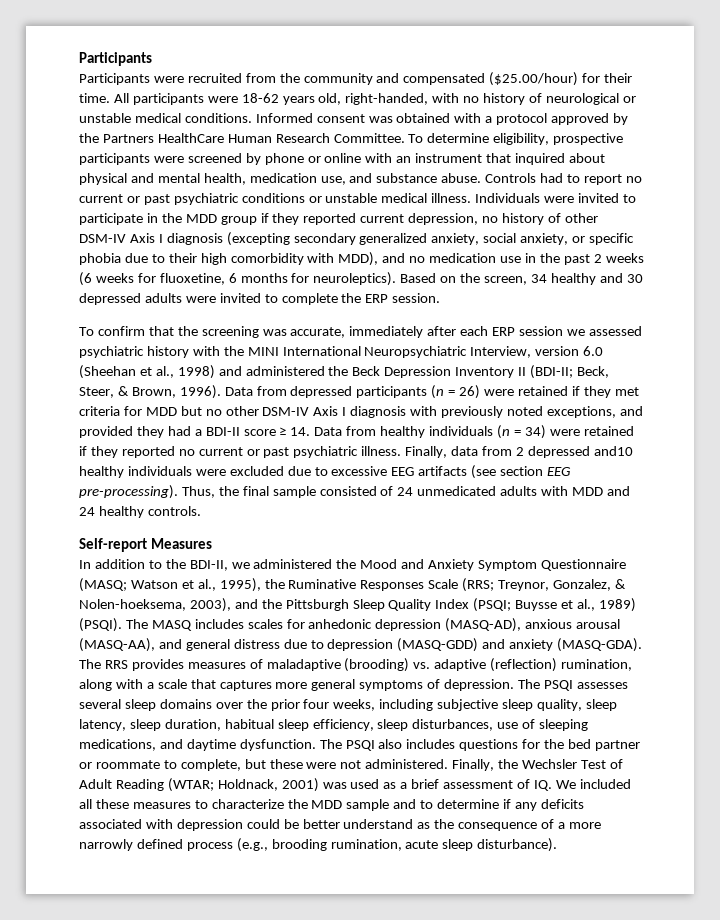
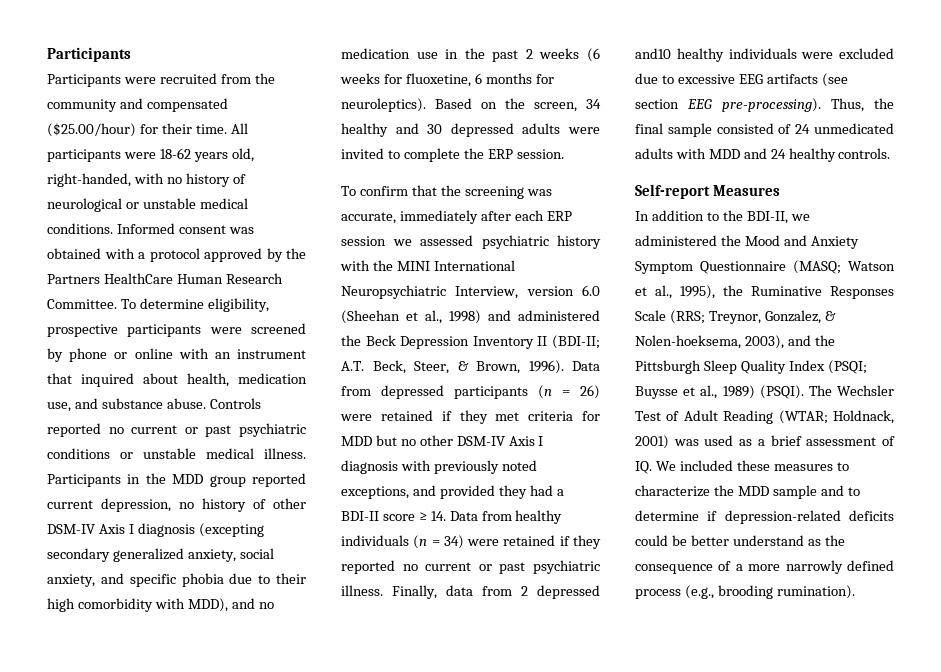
- To determine eligibility, prospective participants were screened by phone or online with an instrument that inquired about physical and mental health, medication use, and substance abuse.
+ To determine eligibility, prospective participants were screened by phone or online with an instrument that inquired about health, medication use, and substance abuse.
- Controls had to report no current or past psychiatric conditions or unstable medical illness.
+ Controls reported no current or past psychiatric conditions or unstable medical illness.
- Individuals were invited to participate in the MDD group if they reported current depression, no history of other DSM-IV Axis I diagnosis (excepting secondary generalized anxiety, social anxiety, or specific phobia due to their high comorbidity with MDD), and no medication use in the past 2 weeks (6 weeks for fluoxetine, 6 months for neuroleptics).
+ Participants in the MDD group reported current depression, no history of other DSM-IV Axis I diagnosis (excepting secondary generalized anxiety, social anxiety, and specific phobia due to their high comorbidity with MDD), and no medication use in the past 2 weeks (6 weeks for fluoxetine, 6 months for neuroleptics).
- To confirm that the screening was accurate, immediately after each ERP session we assessed psychiatric history with the MINI International Neuropsychiatric Interview, version 6.0 (Sheehan et al., 1998) and administered the Beck Depression Inventory II (BDI-II; Beck, Steer, & Brown, 1996).
+ To confirm that the screening was accurate, immediately after each ERP session we assessed psychiatric history with the MINI International Neuropsychiatric Interview, version 6.0 (Sheehan et al., 1998) and administered the Beck Depression Inventory II (BDI-II; A.T. Beck, Steer, & Brown, 1996).
- The MASQ includes scales for anhedonic depression (MASQ-AD), anxious arousal (MASQ-AA), and general distress due to depression (MASQ-GDD) and anxiety (MASQ-GDA). The RRS provides measures of maladaptive (brooding) vs. adaptive (reflection) rumination, along with a scale that captures more general symptoms of depression. The PSQI assesses several sleep domains over the prior four weeks, including subjective sleep quality, sleep latency, sleep duration, habitual sleep efficiency, sleep disturbances, use of sleeping medications, and daytime dysfunction. The PSQI also includes questions for the bed partner or roommate to complete, but these were not administered. Finally, the Wechsler Test of Adult Reading (WTAR; Holdnack, 2001) was used as a brief assessment of IQ. We included all these measures to characterize the MDD sample and to determine if any deficits associated with depression could be better understand as the consequence of a more narrowly defined process (e.g., brooding rumination, acute sleep disturbance).
+ The Wechsler Test of Adult Reading (WTAR; Holdnack, 2001) was used as a brief assessment of IQ. We included these measures to characterize the MDD sample and to determine if depression-related deficits could be better understand as the consequence of a more narrowly defined process (e.g., brooding rumination).

